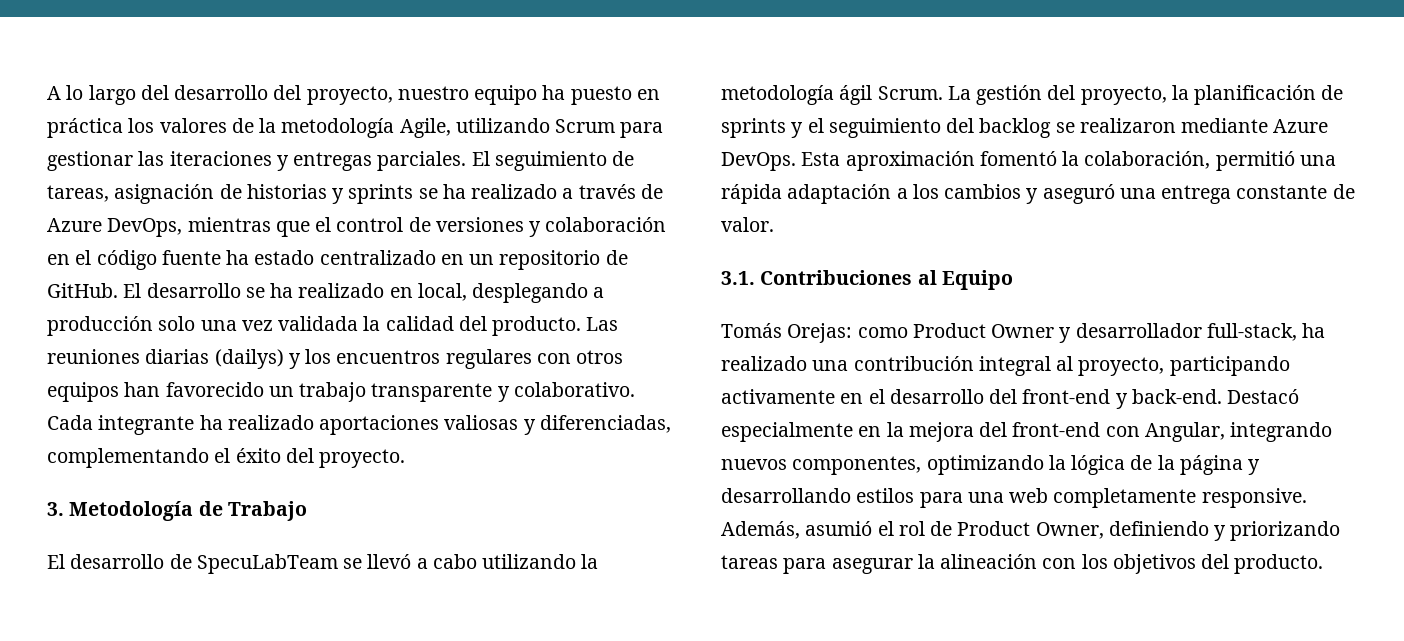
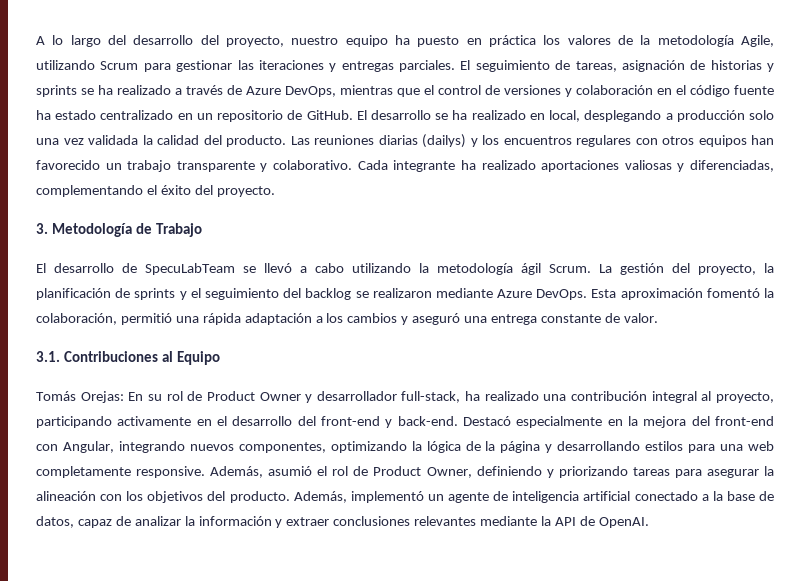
- Tomás Orejas: como Product Owner y desarrollador full-stack, ha realizado una contribución integral al proyecto, participando activamente en el desarrollo del front-end y back-end.
+ Tomás Orejas: En su rol de Product Owner y desarrollador full-stack, ha realizado una contribución integral al proyecto, participando activamente en el desarrollo del front-end y back-end.
+ Además, implementó un agente de inteligencia artificial conectado a la base de datos, capaz de analizar la información y extraer conclusiones relevantes mediante la API de OpenAI.

